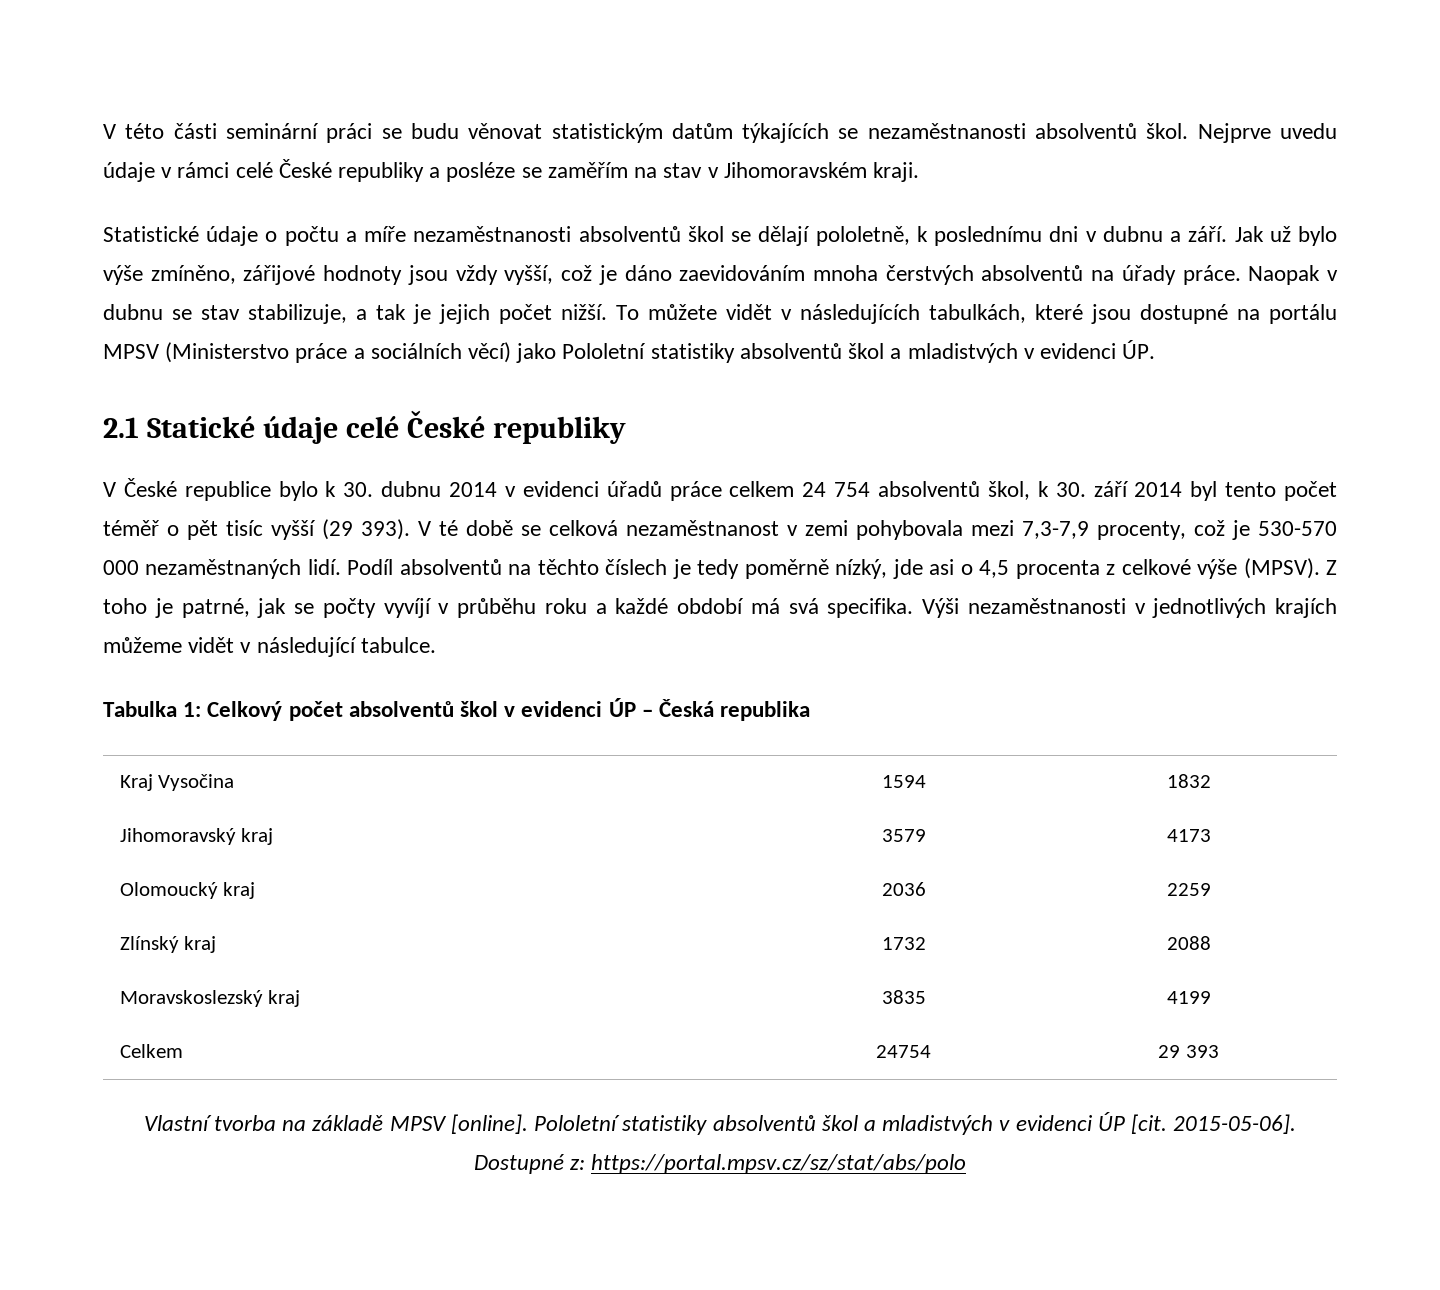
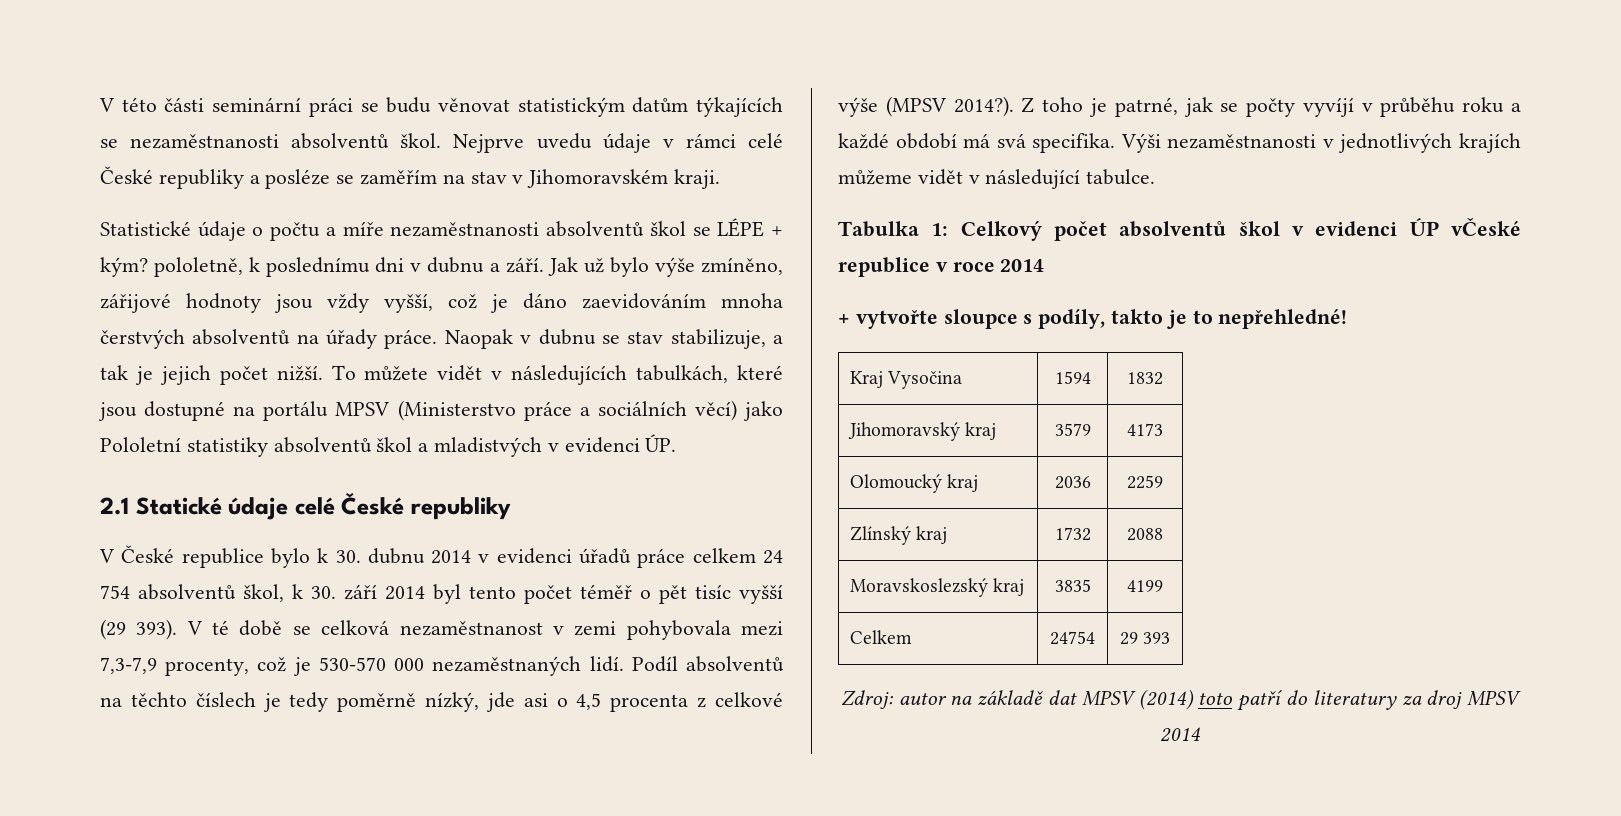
- Statistické údaje o počtu a míře nezaměstnanosti absolventů škol se dělají pololetně, k poslednímu dni v dubnu a září.
+ Statistické údaje o počtu a míře nezaměstnanosti absolventů škol se LÉPE + kým? pololetně, k poslednímu dni v dubnu a září.
- Podíl absolventů na těchto číslech je tedy poměrně nízký, jde asi o 4,5 procenta z celkové výše (MPSV).
+ Podíl absolventů na těchto číslech je tedy poměrně nízký, jde asi o 4,5 procenta z celkové výše (MPSV 2014?).
- Tabulka 1: Celkový počet absolventů škol v evidenci ÚP – Česká republika
+ Tabulka 1: Celkový počet absolventů škol v evidenci ÚP vČeské republice v roce 2014
+ + vytvořte sloupce s podíly, takto je to nepřehledné!
- Vlastní tvorba na základě MPSV [online]. Pololetní statistiky absolventů škol a mladistvých v evidenci ÚP [cit. 2015-05-06]. Dostupné z: https://portal.mpsv.cz/sz/stat/abs/polo
+ Zdroj: autor na základě dat MPSV (2014) toto patří do literatury za droj MPSV 2014

